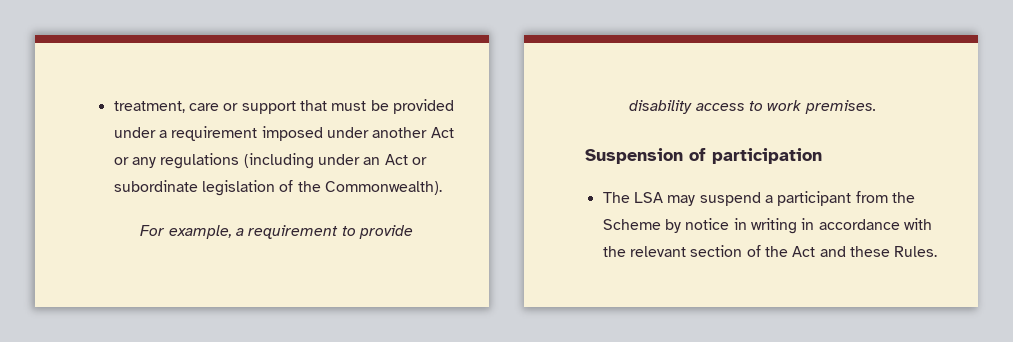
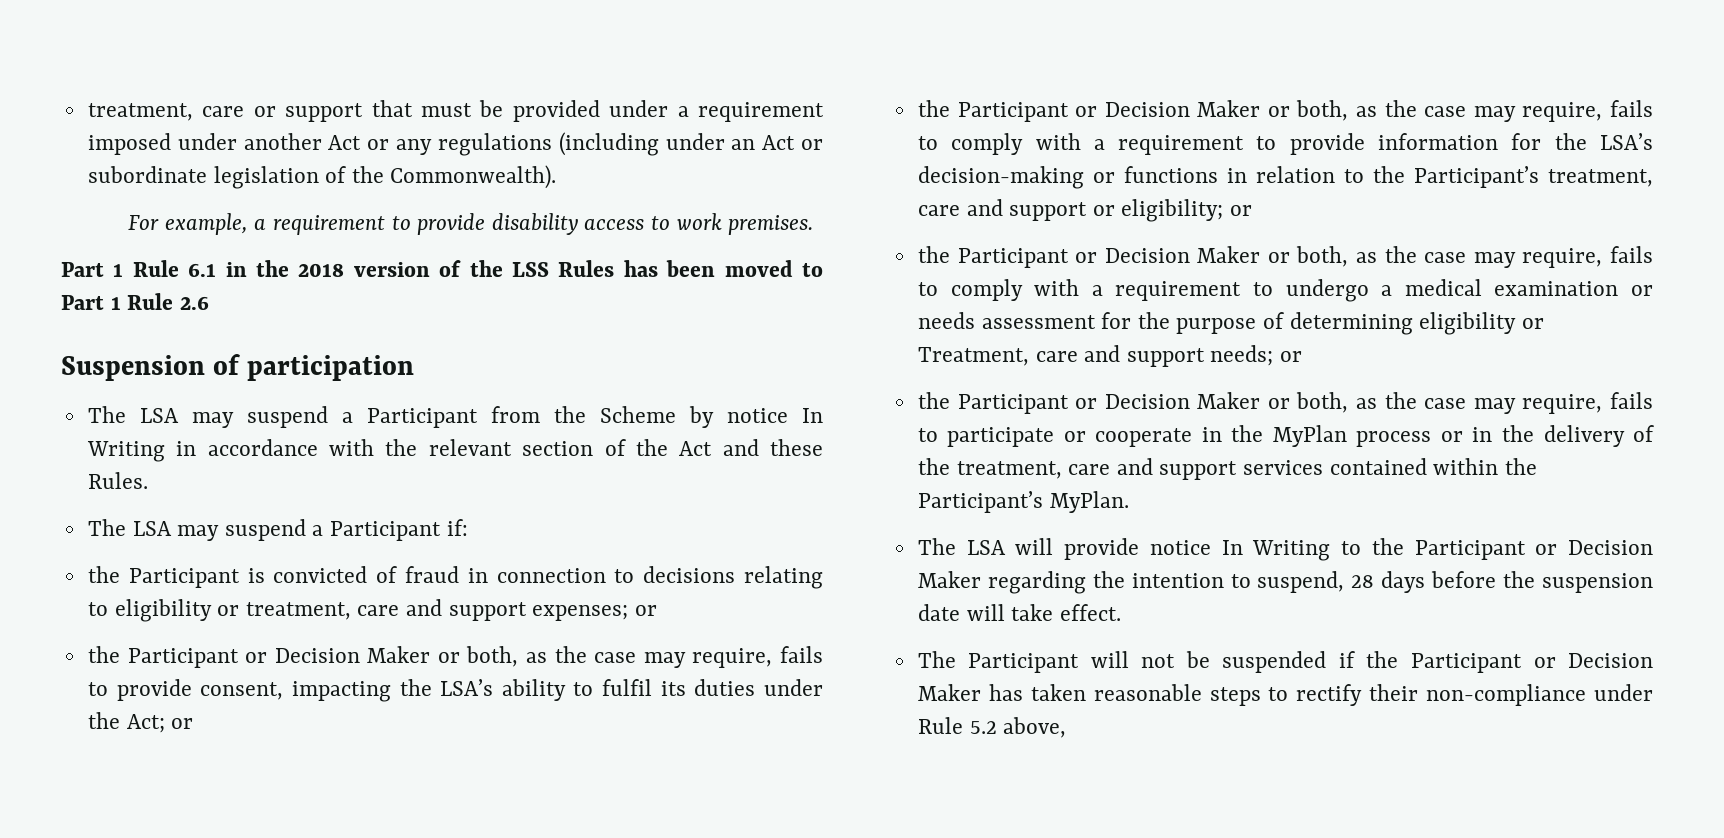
+ Part 1 Rule 6.1 in the 2018 version of the LSS Rules has been moved to Part 1 Rule 2.6
- The LSA may suspend a participant from the Scheme by notice in writing in accordance with the relevant section of the Act and these Rules.
+ The LSA may suspend a Participant from the Scheme by notice In Writing in accordance with the relevant section of the Act and these Rules.
+ The LSA may suspend a Participant if:
+ the Participant is convicted of fraud in connection to decisions relating to eligibility or treatment, care and support expenses; or
+ the Participant or Decision Maker or both, as the case may require, fails to provide consent, impacting the LSA’s ability to fulfil its duties under the Act; or
+ the Participant or Decision Maker or both, as the case may require, fails to comply with a requirement to provide information for the LSA’s decision-making or functions in relation to the Participant’s treatment, care and support or eligibility; or
+ the Participant or Decision Maker or both, as the case may require, fails to comply with a requirement to undergo a medical examination or needs assessment for the purpose of determining eligibility or Treatment, care and support needs; or
+ the Participant or Decision Maker or both, as the case may require, fails to participate or cooperate in the MyPlan process or in the delivery of the treatment, care and support services contained within the Participant’s MyPlan.
+ The LSA will provide notice In Writing to the Participant or Decision Maker regarding the intention to suspend, 28 days before the suspension date will take effect.
+ The Participant will not be suspended if the Participant or Decision Maker has taken reasonable steps to rectify their non-compliance under Rule 5.2 above,

